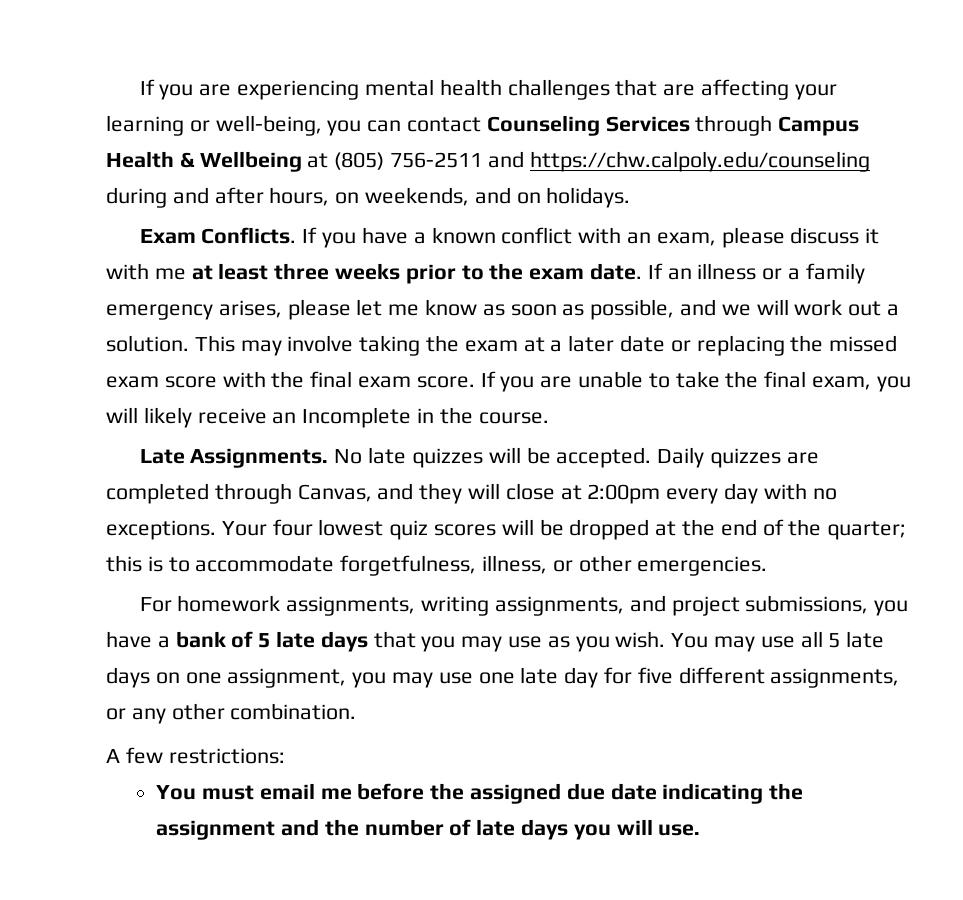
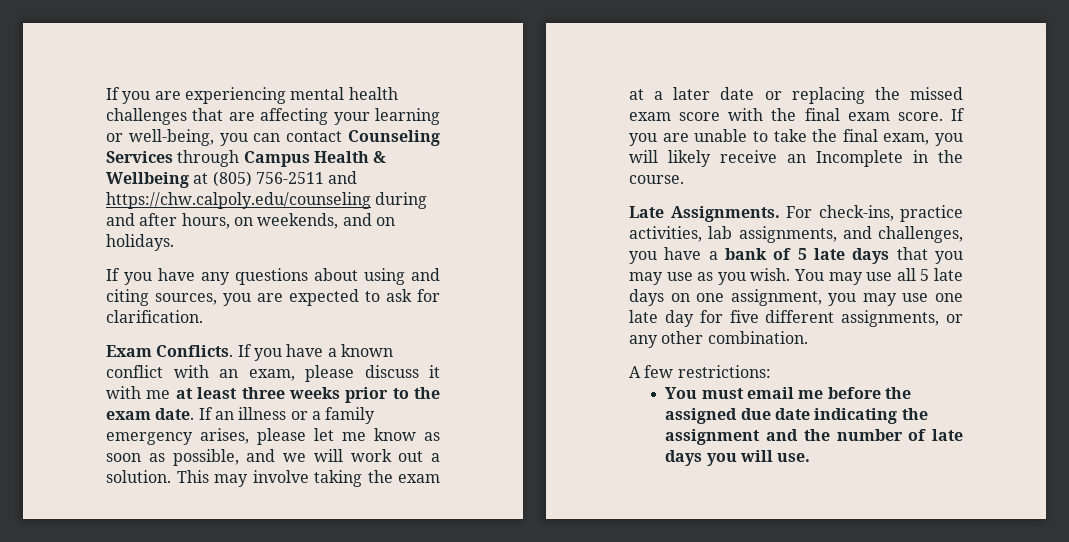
+ If you have any questions about using and citing sources, you are expected to ask for clarification.
- No late quizzes will be accepted. Daily quizzes are completed through Canvas, and they will close at 2:00pm every day with no exceptions. Your four lowest quiz scores will be dropped at the end of the quarter; this is to accommodate forgetfulness, illness, or other emergencies.
- For homework assignments, writing assignments, and project submissions, you have a bank of 5 late days that you may use as you wish.
+ For check-ins, practice activities, lab assignments, and challenges, you have a bank of 5 late days that you may use as you wish.

